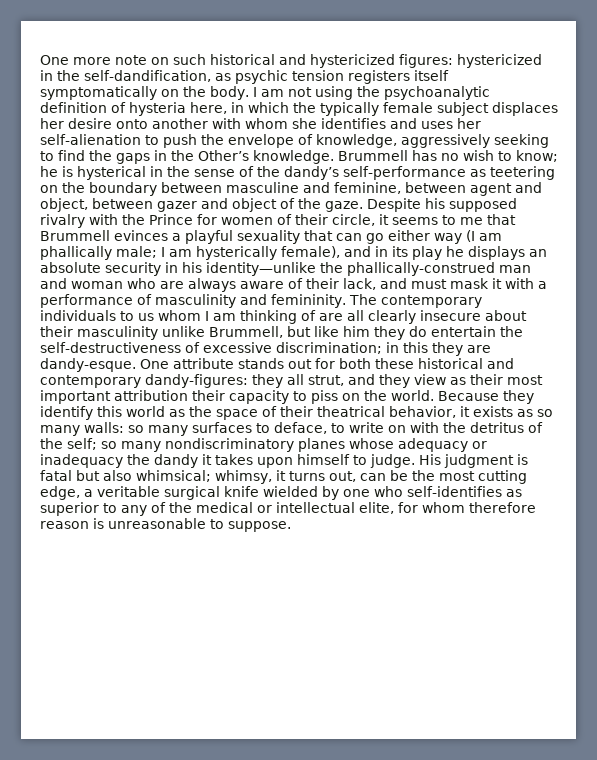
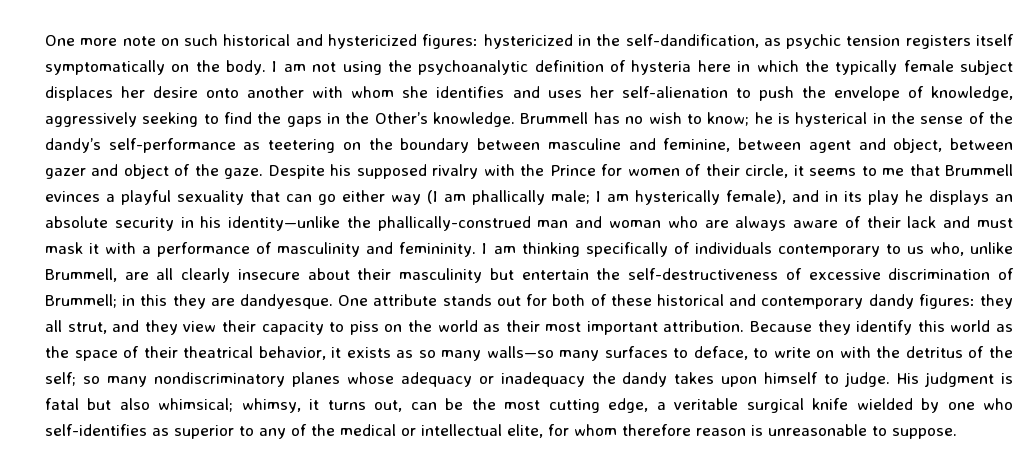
- I am not using the psychoanalytic definition of hysteria here, in which the typically female subject displaces her desire onto another with whom she identifies and uses her self-alienation to push the envelope of knowledge, aggressively seeking to find the gaps in the Other’s knowledge.
+ I am not using the psychoanalytic definition of hysteria here in which the typically female subject displaces her desire onto another with whom she identifies and uses her self-alienation to push the envelope of knowledge, aggressively seeking to find the gaps in the Other’s knowledge.
- I am hysterically female), and in its play he displays an absolute security in his identity—unlike the phallically-construed man and woman who are always aware of their lack, and must mask it with a performance of masculinity and femininity.
+ I am hysterically female), and in its play he displays an absolute security in his identity—unlike the phallically-construed man and woman who are always aware of their lack and must mask it with a performance of masculinity and femininity.
- The contemporary individuals to us whom I am thinking of are all clearly insecure about their masculinity unlike Brummell, but like him they do entertain the self-destructiveness of excessive discrimination; in this they are dandy-esque.
+ I am thinking specifically of individuals contemporary to us who, unlike Brummell, are all clearly insecure about their masculinity but entertain the self-destructiveness of excessive discrimination of Brummell; in this they are dandyesque.
- One attribute stands out for both these historical and contemporary dandy-figures: they all strut, and they view as their most important attribution their capacity to piss on the world.
+ One attribute stands out for both of these historical and contemporary dandy figures: they all strut, and they view their capacity to piss on the world as their most important attribution.
- Because they identify this world as the space of their theatrical behavior, it exists as so many walls: so many surfaces to deface, to write on with the detritus of the self; so many nondiscriminatory planes whose adequacy or inadequacy the dandy it takes upon himself to judge.
+ Because they identify this world as the space of their theatrical behavior, it exists as so many walls—so many surfaces to deface, to write on with the detritus of the self; so many nondiscriminatory planes whose adequacy or inadequacy the dandy takes upon himself to judge.

